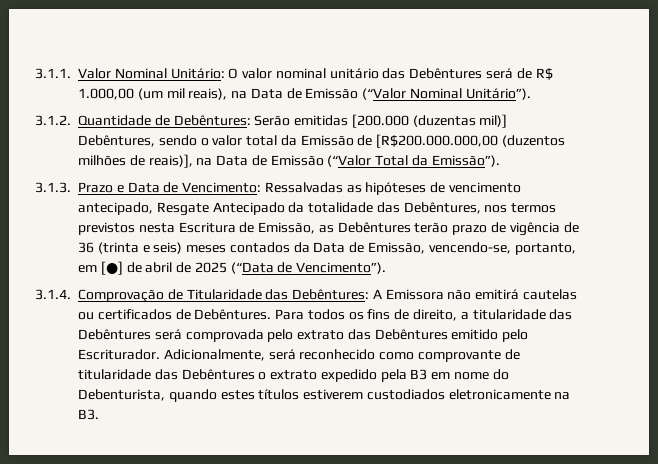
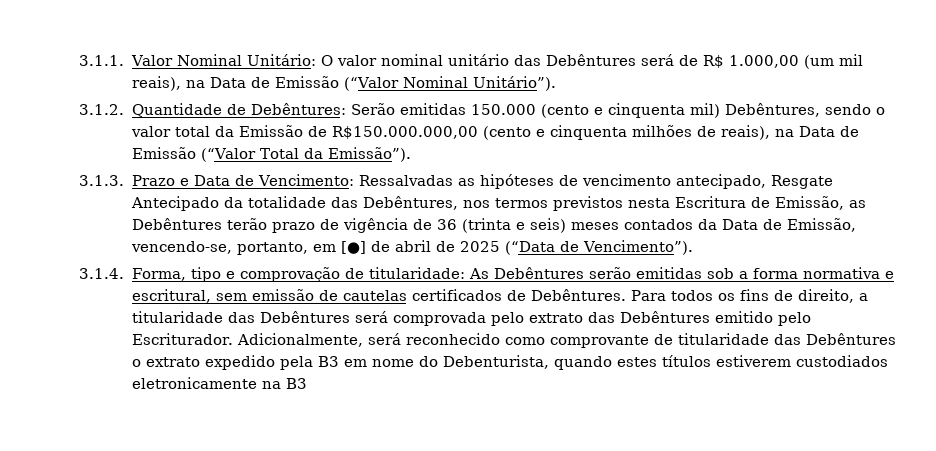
- 3.1.2. Quantidade de Debêntures: Serão emitidas [200.000 (duzentas mil)] Debêntures, sendo o valor total da Emissão de [R$200.000.000,00 (duzentos milhões de reais)], na Data de Emissão (“Valor Total da Emissão”).
+ 3.1.2. Quantidade de Debêntures: Serão emitidas 150.000 (cento e cinquenta mil) Debêntures, sendo o valor total da Emissão de R$150.000.000,00 (cento e cinquenta milhões de reais), na Data de Emissão (“Valor Total da Emissão”).
- 3.1.4. Comprovação de Titularidade das Debêntures: A Emissora não emitirá cautelas ou certificados de Debêntures.
+ 3.1.4. Forma, tipo e comprovação de titularidade: As Debêntures serão emitidas sob a forma normativa e escritural, sem emissão de cautelas certificados de Debêntures.
- Adicionalmente, será reconhecido como comprovante de titularidade das Debêntures o extrato expedido pela B3 em nome do Debenturista, quando estes títulos estiverem custodiados eletronicamente na B3.
+ Adicionalmente, será reconhecido como comprovante de titularidade das Debêntures o extrato expedido pela B3 em nome do Debenturista, quando estes títulos estiverem custodiados eletronicamente na B3

